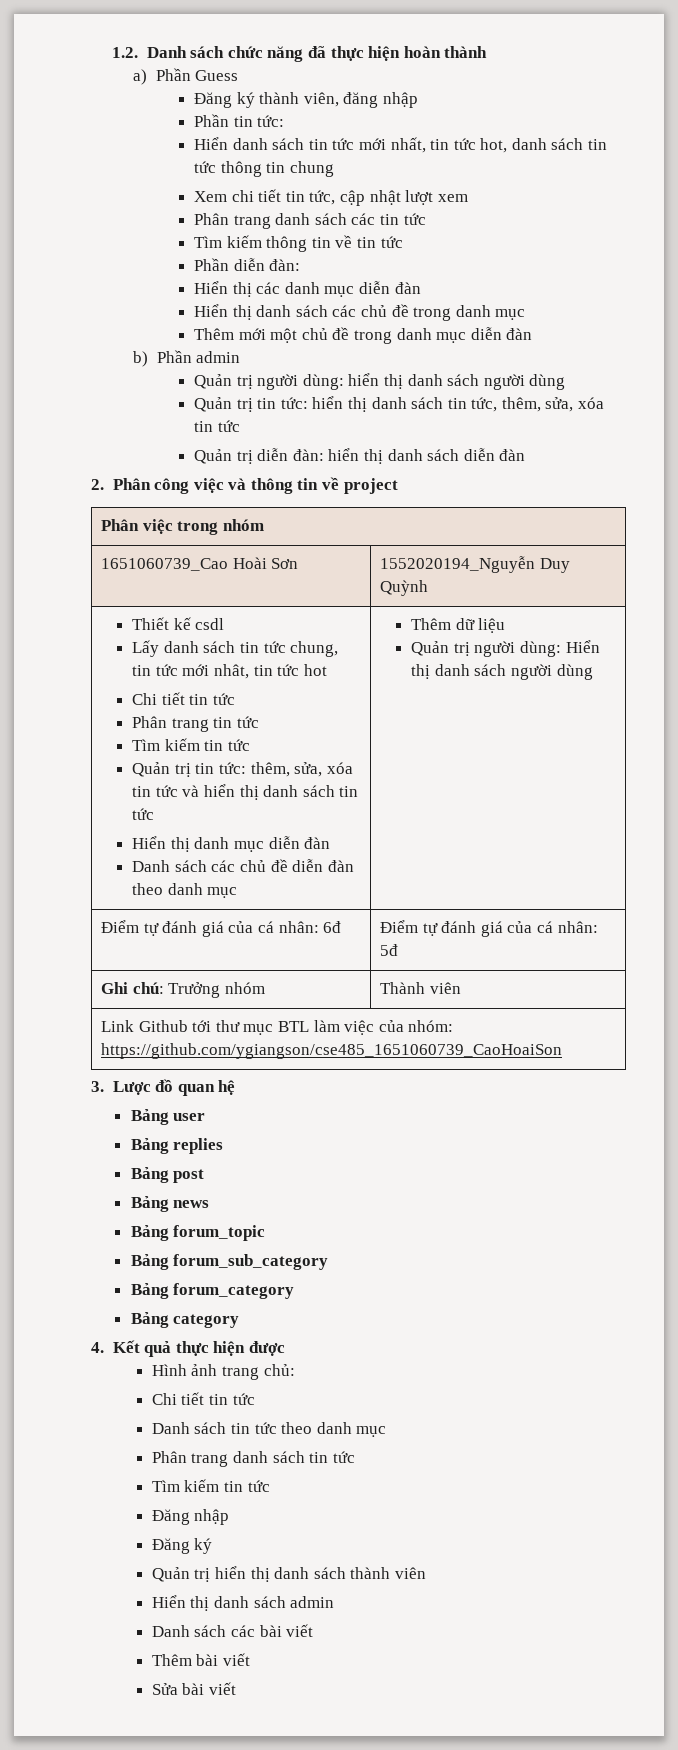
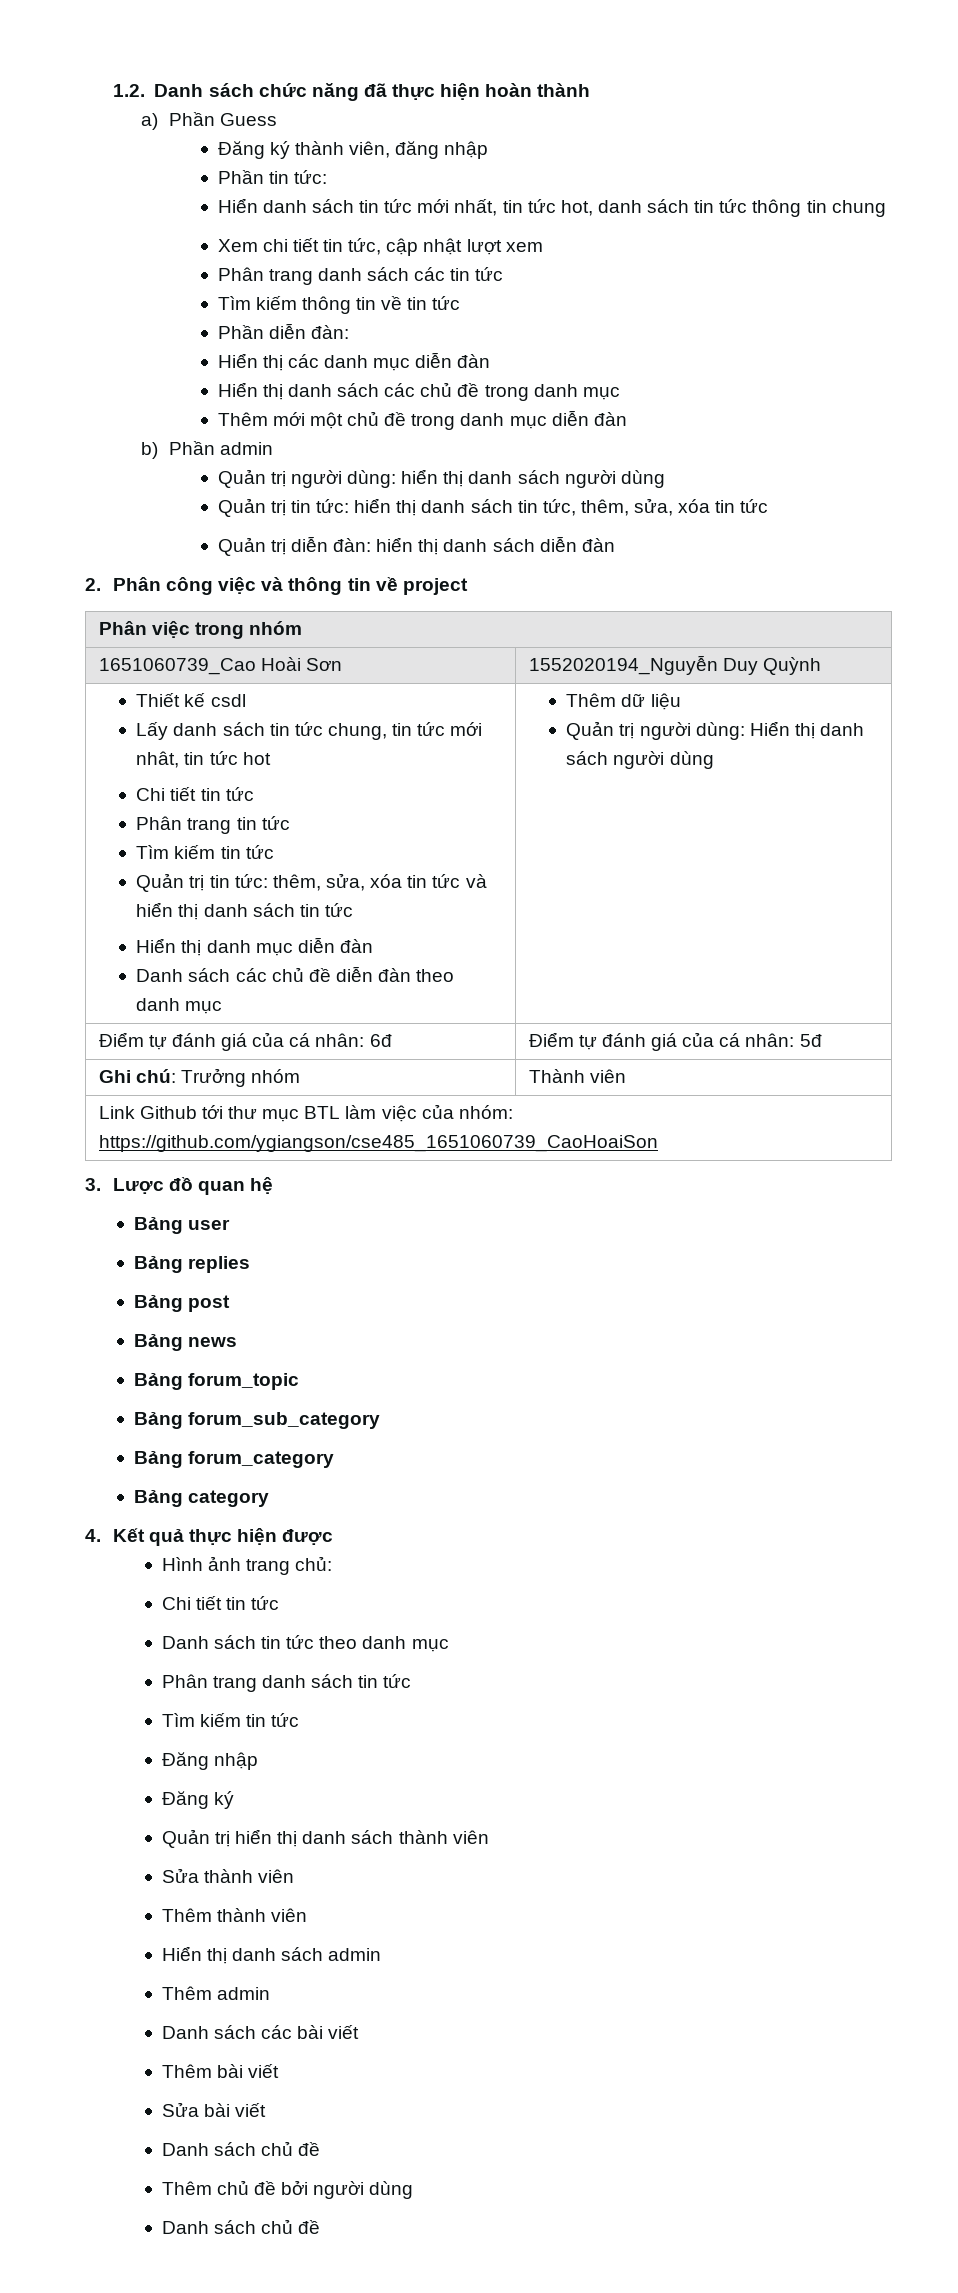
+ Sửa thành viên
+ Thêm thành viên
+ Thêm admin
  Sửa bài viết
+ Danh sách chủ đề
+ Thêm chủ đề bởi người dùng
+ Danh sách chủ đề

